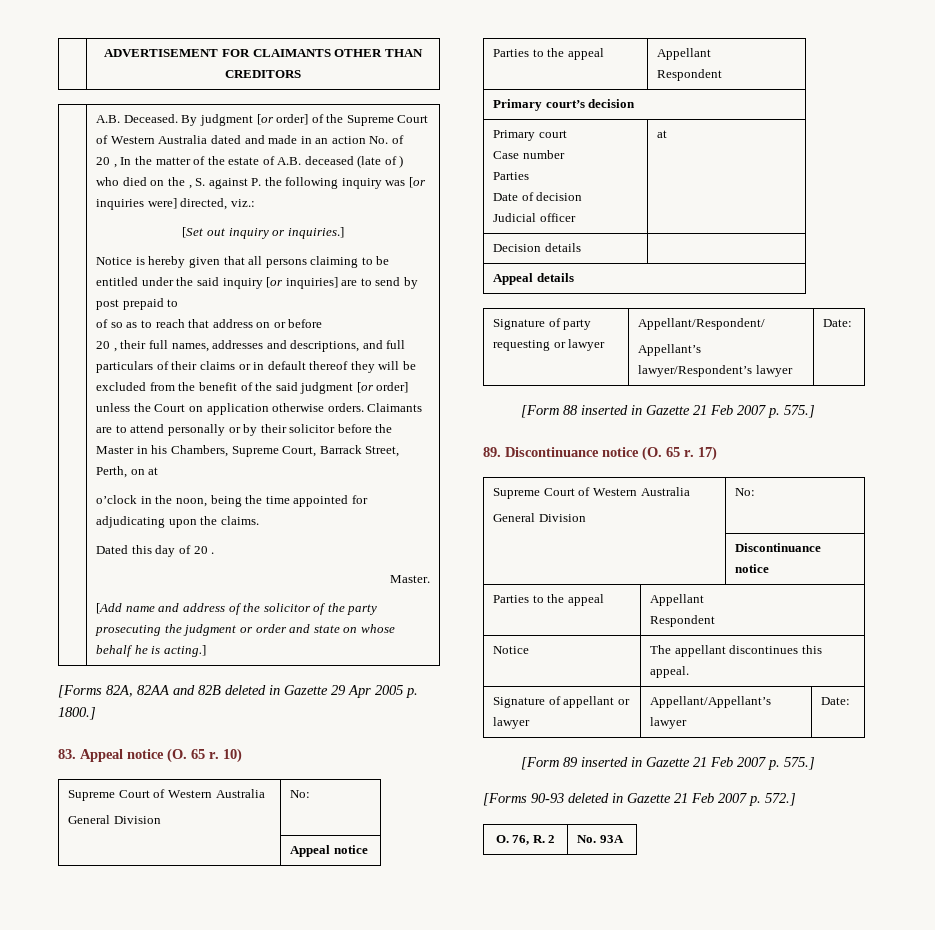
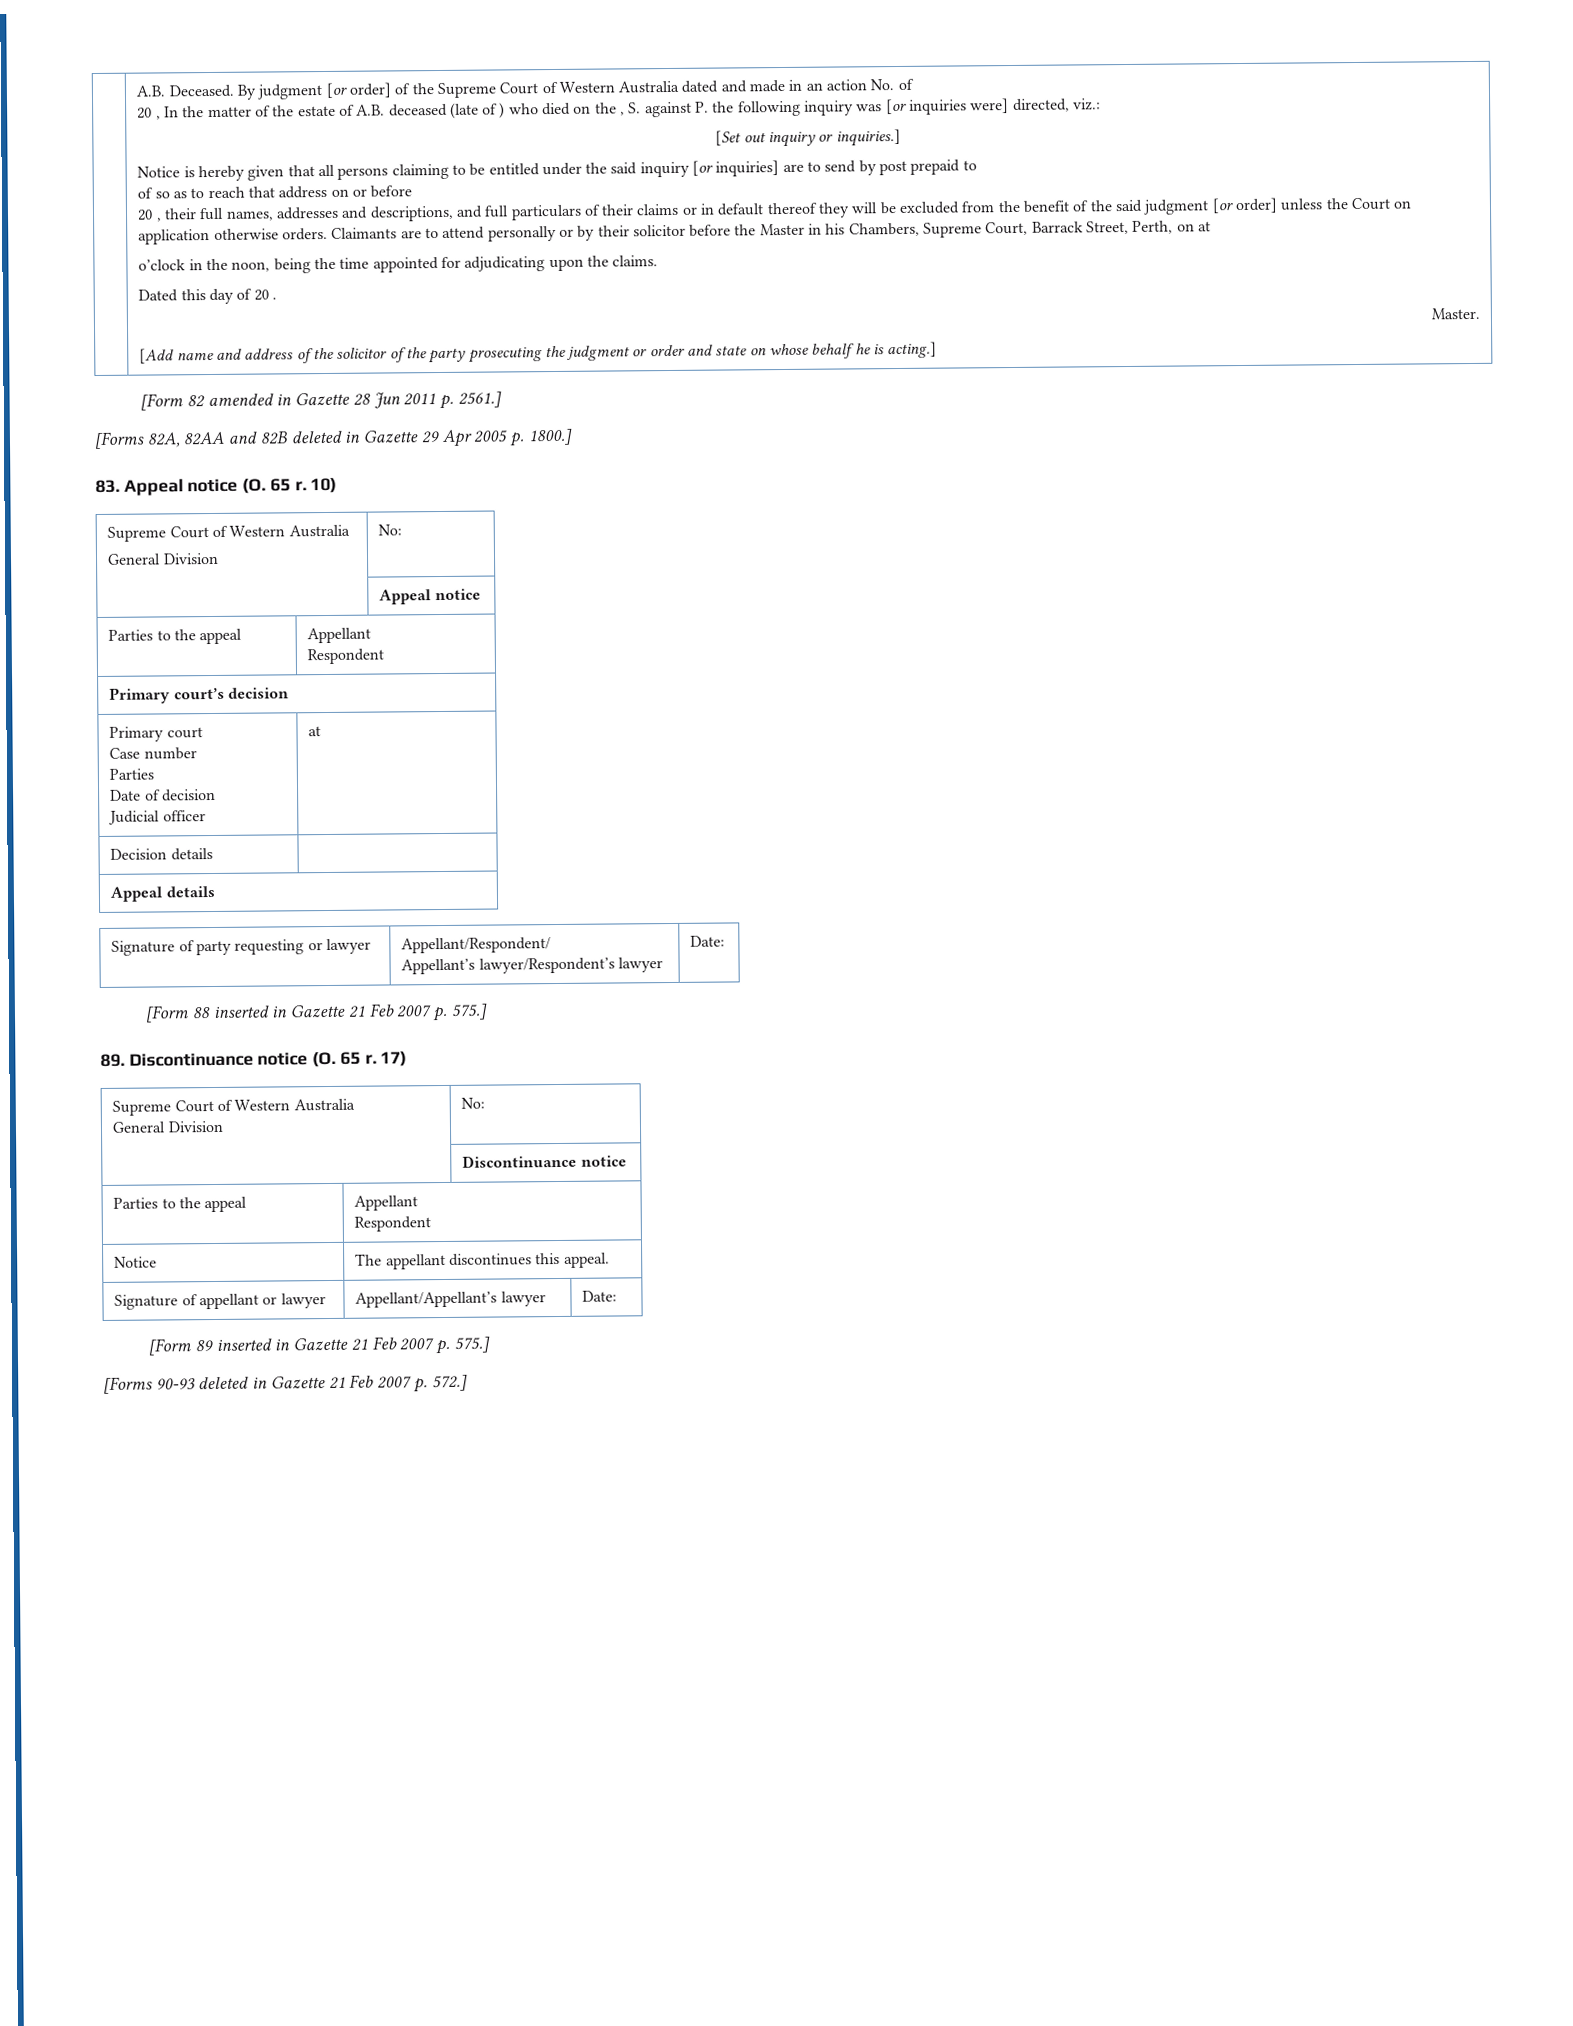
- ADVERTISEMENT FOR CLAIMANTS OTHER THAN CREDITORS
+ [Form 82 amended in Gazette 28 Jun 2011 p. 2561.]
- O. 76, R. 2 | No. 93A

